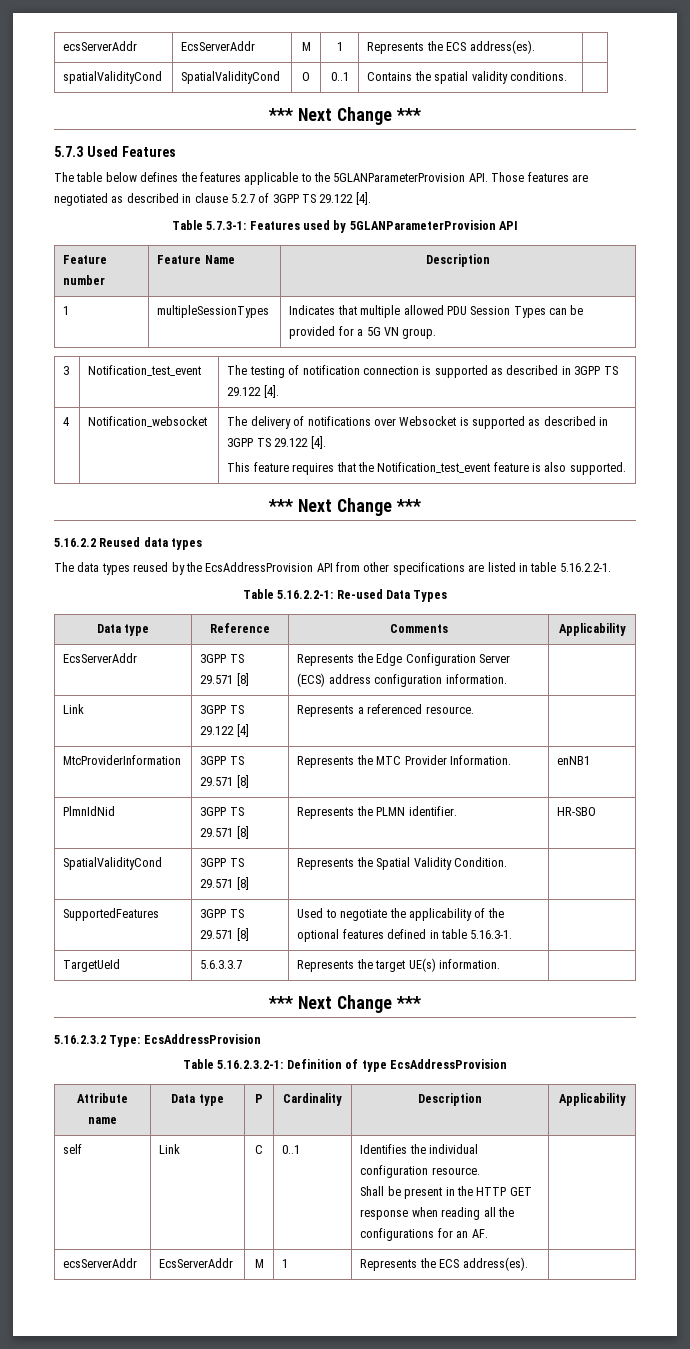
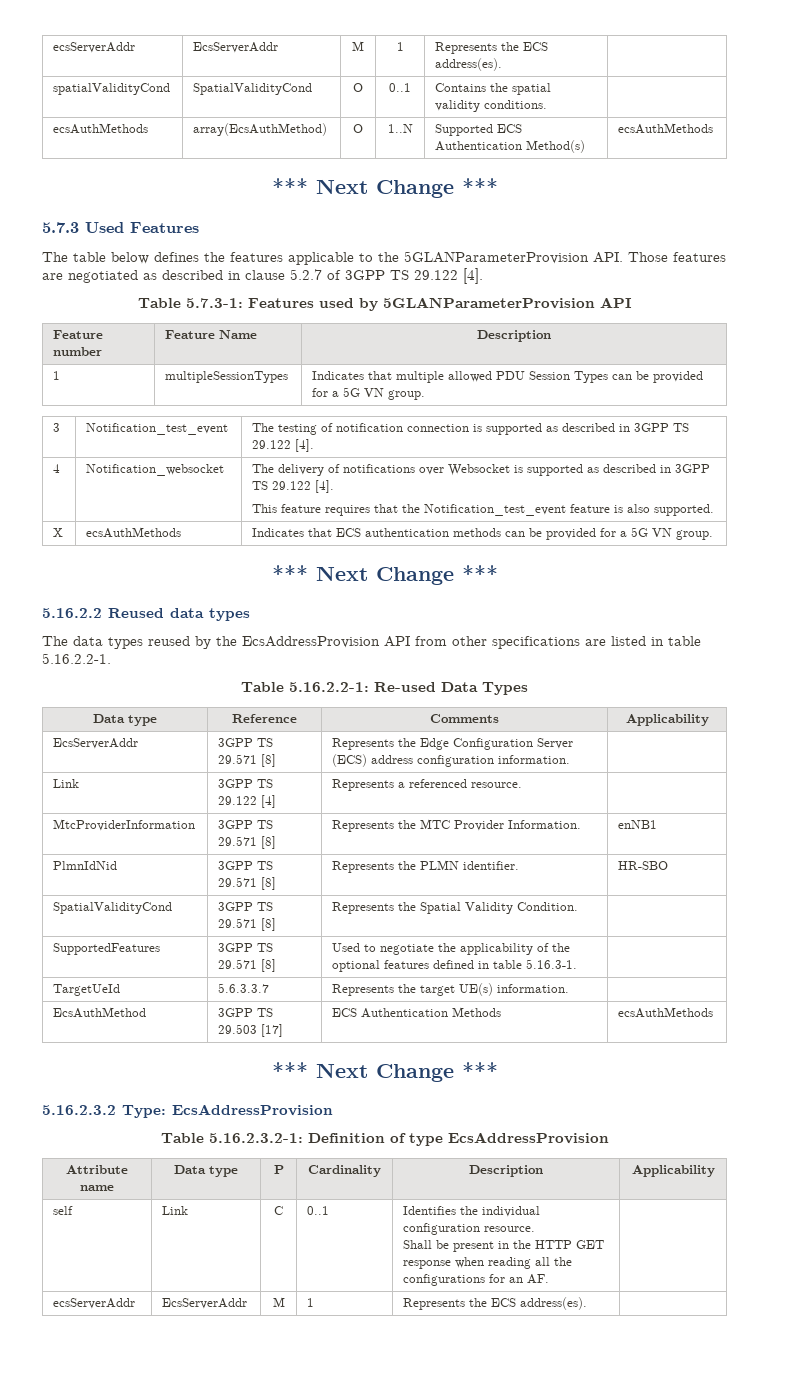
+ ecsAuthMethods | array(EcsAuthMethod) | O | 1..N | Supported ECS Authentication Method(s) | ecsAuthMethods
+ X | ecsAuthMethods | Indicates that ECS authentication methods can be provided for a 5G VN group.
+ EcsAuthMethod | 3GPP TS 29.503 [17] | ECS Authentication Methods | ecsAuthMethods

